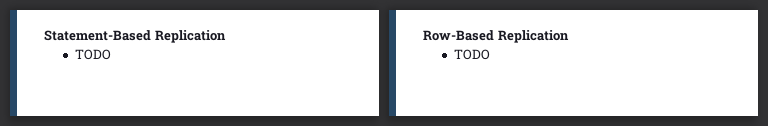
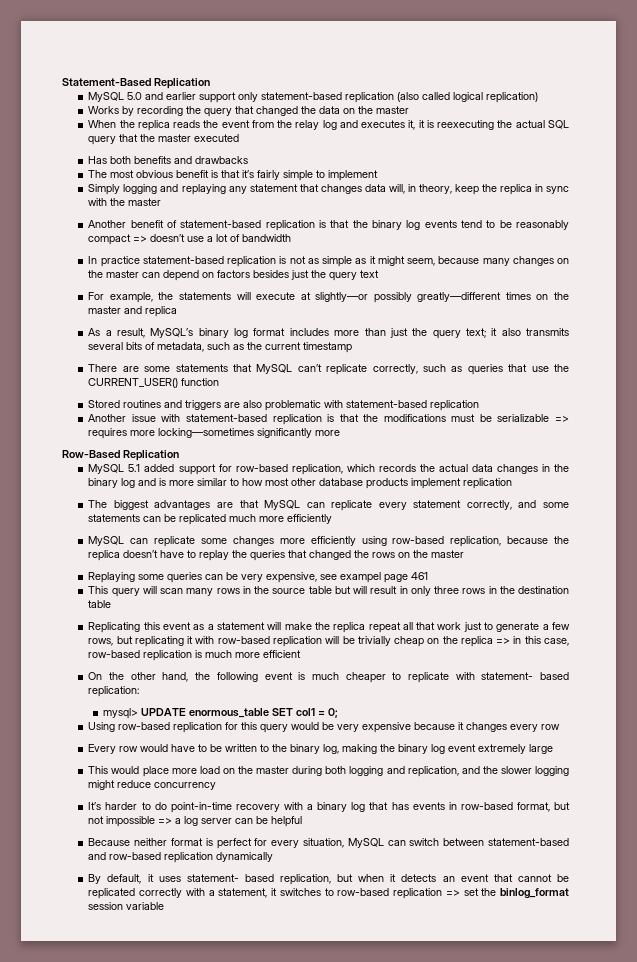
  Statement-Based Replication
- TODO
+ MySQL 5.0 and earlier support only statement-based replication (also called logical replication)
+ Works by recording the query that changed the data on the master
+ When the replica reads the event from the relay log and executes it, it is reexecuting the actual SQL query that the master executed
+ Has both benefits and drawbacks
+ The most obvious benefit is that it’s fairly simple to implement
+ Simply logging and replaying any statement that changes data will, in theory, keep the replica in sync with the master
+ Another benefit of statement-based replication is that the binary log events tend to be reasonably compact => doesn’t use a lot of bandwidth
+ In practice statement-based replication is not as simple as it might seem, because many changes on the master can depend on factors besides just the query text
+ For example, the statements will execute at slightly—or possibly greatly—different times on the master and replica
+ As a result, MySQL’s binary log format includes more than just the query text; it also transmits several bits of metadata, such as the current timestamp
+ There are some statements that MySQL can’t replicate correctly, such as queries that use the CURRENT_USER() function
+ Stored routines and triggers are also problematic with statement-based replication
+ Another issue with statement-based replication is that the modifications must be serializable => requires more locking—sometimes significantly more
  Row-Based Replication
- TODO
+ MySQL 5.1 added support for row-based replication, which records the actual data changes in the binary log and is more similar to how most other database products implement replication
+ The biggest advantages are that MySQL can replicate every statement correctly, and some statements can be replicated much more efficiently
+ MySQL can replicate some changes more efficiently using row-based replication, because the replica doesn’t have to replay the queries that changed the rows on the master
+ Replaying some queries can be very expensive, see exampel page 461
+ This query will scan many rows in the source table but will result in only three rows in the destination table
+ Replicating this event as a statement will make the replica repeat all that work just to generate a few rows, but replicating it with row-based replication will be trivially cheap on the replica => in this case, row-based replication is much more efficient
+ On the other hand, the following event is much cheaper to replicate with statement- based replication:
+ mysql> UPDATE enormous_table SET col1 = 0;
+ Using row-based replication for this query would be very expensive because it changes every row
+ Every row would have to be written to the binary log, making the binary log event extremely large
+ This would place more load on the master during both logging and replication, and the slower logging might reduce concurrency
+ It’s harder to do point-in-time recovery with a binary log that has events in row-based format, but not impossible => a log server can be helpful
+ Because neither format is perfect for every situation, MySQL can switch between statement-based and row-based replication dynamically
+ By default, it uses statement- based replication, but when it detects an event that cannot be replicated correctly with a statement, it switches to row-based replication => set the binlog_format session variable

